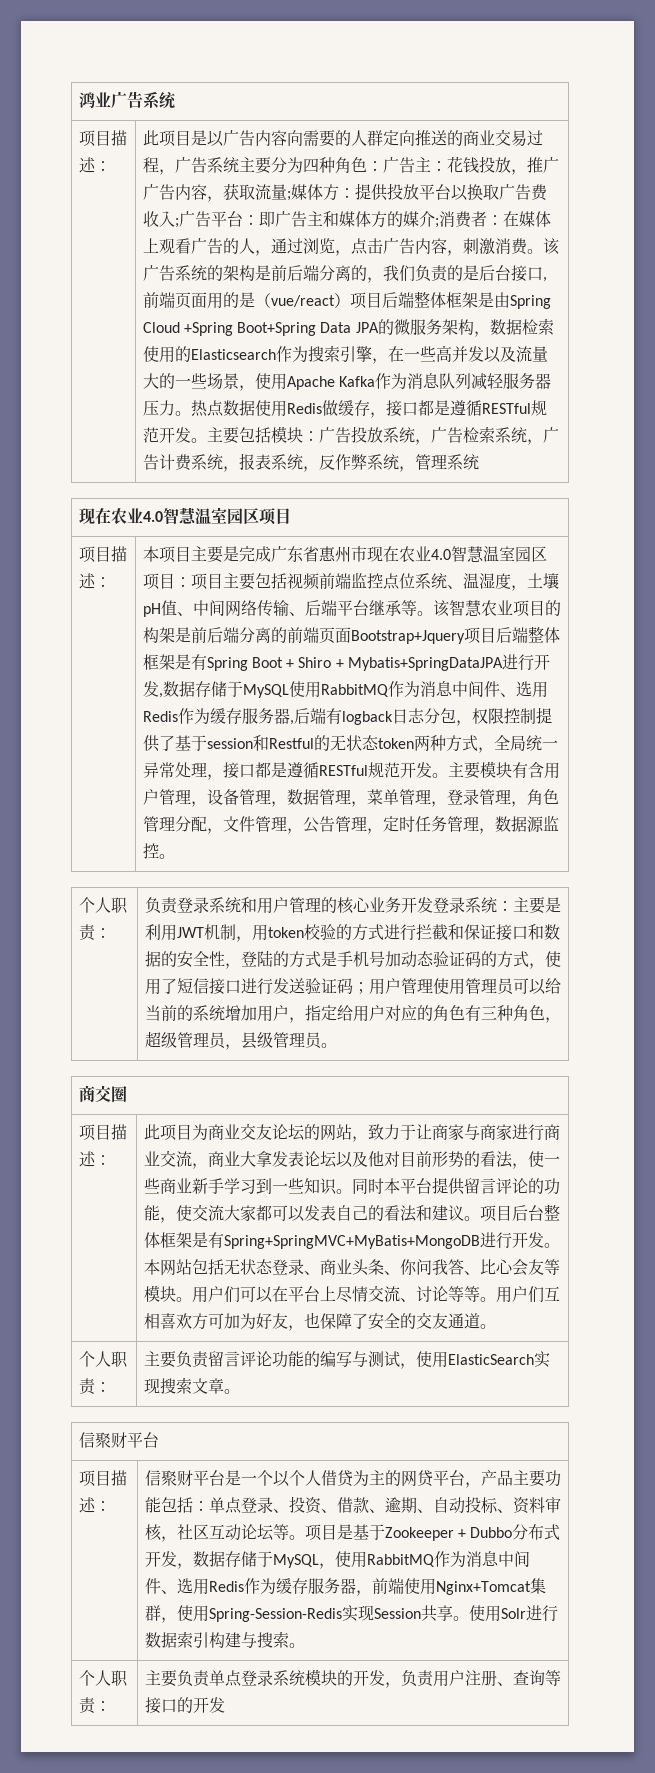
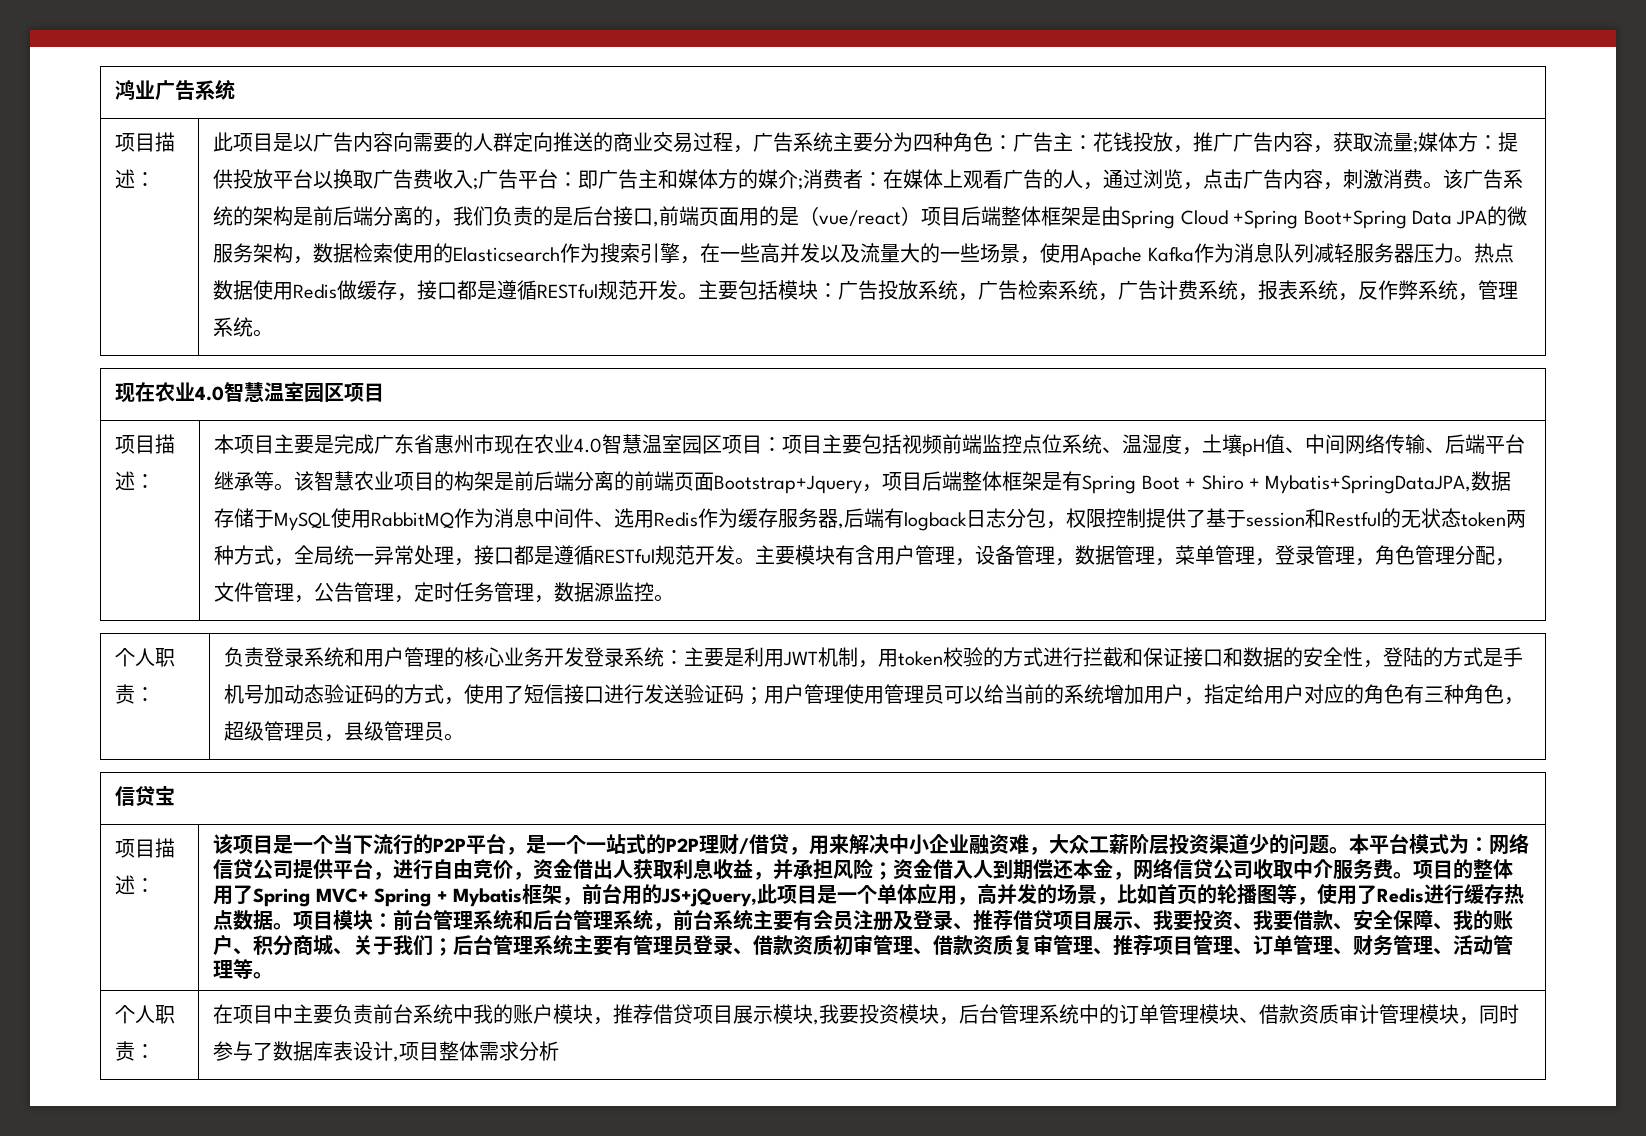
- 主要包括模块：广告投放系统，广告检索系统，广告计费系统，报表系统，反作弊系统，管理系统
+ 主要包括模块：广告投放系统，广告检索系统，广告计费系统，报表系统，反作弊系统，管理系统。
- 该智慧农业项目的构架是前后端分离的前端页面Bootstrap+Jquery项目后端整体框架是有Spring Boot + Shiro + Mybatis+SpringDataJPA进行开发,数据存储于MySQL使用RabbitMQ作为消息中间件、选用Redis作为缓存服务器,后端有logback日志分包，权限控制提供了基于session和Restful的无状态token两种方式，全局统一异常处理，接口都是遵循RESTful规范开发。
+ 该智慧农业项目的构架是前后端分离的前端页面Bootstrap+Jquery，项目后端整体框架是有Spring Boot + Shiro + Mybatis+SpringDataJPA,数据存储于MySQL使用RabbitMQ作为消息中间件、选用Redis作为缓存服务器,后端有logback日志分包，权限控制提供了基于session和Restful的无状态token两种方式，全局统一异常处理，接口都是遵循RESTful规范开发。
- 商交圈
- 项目描述： | 此项目为商业交友论坛的网站，致力于让商家与商家进行商业交流，商业大拿发表论坛以及他对目前形势的看法，使一些商业新手学习到一些知识。同时本平台提供留言评论的功能，使交流大家都可以发表自己的看法和建议。项目后台整体框架是有Spring+SpringMVC+MyBatis+MongoDB进行开发。本网站包括无状态登录、商业头条、你问我答、比心会友等模块。用户们可以在平台上尽情交流、讨论等等。用户们互相喜欢方可加为好友，也保障了安全的交友通道。
- 个人职责： | 主要负责留言评论功能的编写与测试，使用ElasticSearch实现搜索文章。
- 信聚财平台
- 项目描述： | 信聚财平台是一个以个人借贷为主的网贷平台，产品主要功能包括：单点登录、投资、借款、逾期、自动投标、资料审核，社区互动论坛等。项目是基于Zookeeper + Dubbo分布式开发，数据存储于MySQL，使用RabbitMQ作为消息中间件、选用Redis作为缓存服务器，前端使用Nginx+Tomcat集群，使用Spring-Session-Redis实现Session共享。使用Solr进行数据索引构建与搜索。
- 个人职责： | 主要负责单点登录系统模块的开发，负责用户注册、查询等接口的开发
+ 信贷宝
+ 项目描述： | 该项目是一个当下流行的P2P平台，是一个一站式的P2P理财/借贷，用来解决中小企业融资难，大众工薪阶层投资渠道少的问题。本平台模式为：网络信贷公司提供平台，进行自由竞价，资金借出人获取利息收益，并承担风险；资金借入人到期偿还本金，网络信贷公司收取中介服务费。项目的整体用了Spring MVC+ Spring + Mybatis框架，前台用的JS+jQuery,此项目是一个单体应用，高并发的场景，比如首页的轮播图等，使用了Redis进行缓存热点数据。项目模块：前台管理系统和后台管理系统，前台系统主要有会员注册及登录、推荐借贷项目展示、我要投资、我要借款、安全保障、我的账户、积分商城、关于我们；后台管理系统主要有管理员登录、借款资质初审管理、借款资质复审管理、推荐项目管理、订单管理、财务管理、活动管理等。
+ 个人职责： | 在项目中主要负责前台系统中我的账户模块，推荐借贷项目展示模块,我要投资模块，后台管理系统中的订单管理模块、借款资质审计管理模块，同时参与了数据库表设计,项目整体需求分析

